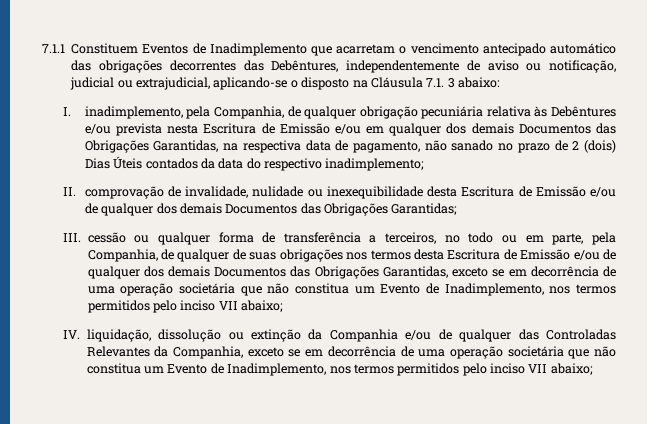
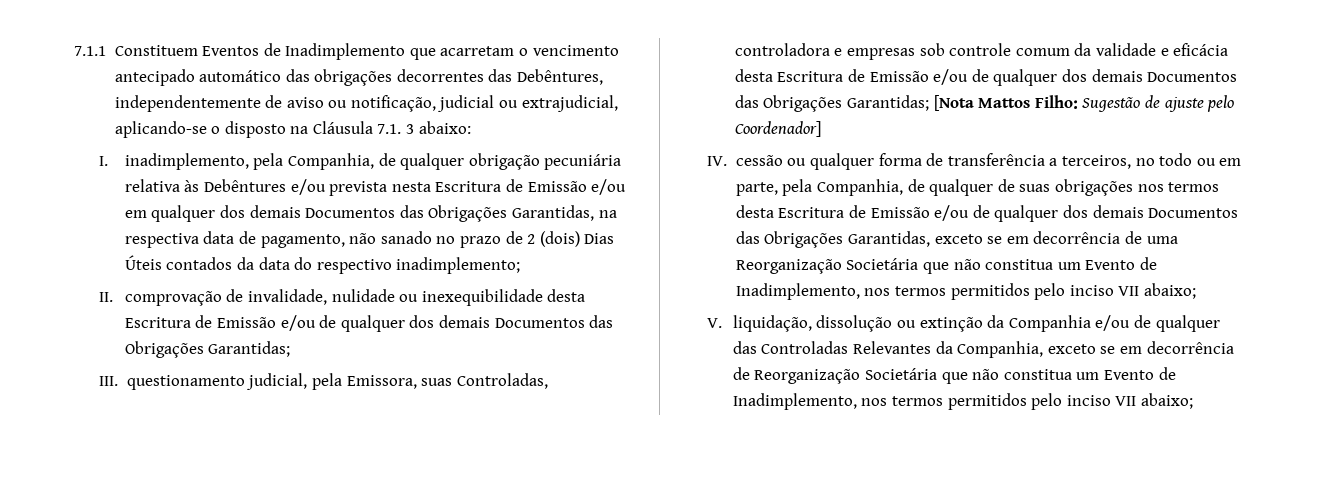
- III. cessão ou qualquer forma de transferência a terceiros, no todo ou em parte, pela Companhia, de qualquer de suas obrigações nos termos desta Escritura de Emissão e/ou de qualquer dos demais Documentos das Obrigações Garantidas, exceto se em decorrência de uma operação societária que não constitua um Evento de Inadimplemento, nos termos permitidos pelo inciso VII abaixo;
+ III. questionamento judicial, pela Emissora, suas Controladas, controladora e empresas sob controle comum da validade e eficácia desta Escritura de Emissão e/ou de qualquer dos demais Documentos das Obrigações Garantidas; [Nota Mattos Filho: Sugestão de ajuste pelo Coordenador]
+ IV. cessão ou qualquer forma de transferência a terceiros, no todo ou em parte, pela Companhia, de qualquer de suas obrigações nos termos desta Escritura de Emissão e/ou de qualquer dos demais Documentos das Obrigações Garantidas, exceto se em decorrência de uma Reorganização Societária que não constitua um Evento de Inadimplemento, nos termos permitidos pelo inciso VII abaixo;
- IV. liquidação, dissolução ou extinção da Companhia e/ou de qualquer das Controladas Relevantes da Companhia, exceto se em decorrência de uma operação societária que não constitua um Evento de Inadimplemento, nos termos permitidos pelo inciso VII abaixo;
+ V. liquidação, dissolução ou extinção da Companhia e/ou de qualquer das Controladas Relevantes da Companhia, exceto se em decorrência de Reorganização Societária que não constitua um Evento de Inadimplemento, nos termos permitidos pelo inciso VII abaixo;

